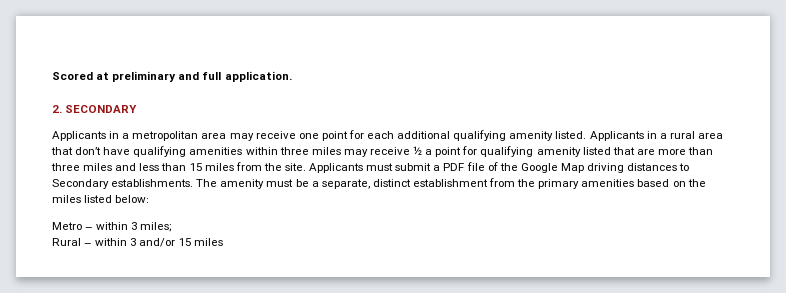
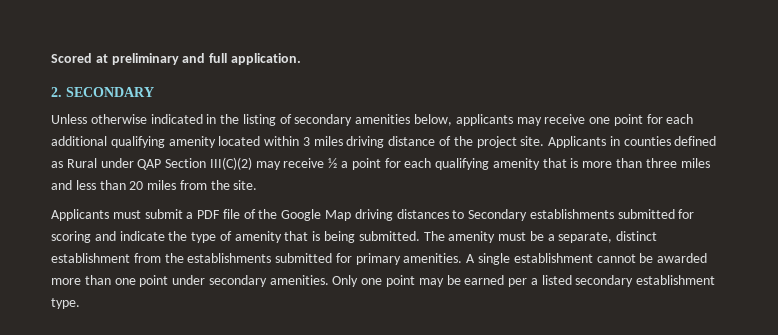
- Applicants in a metropolitan area may receive one point for each additional qualifying amenity listed. Applicants in a rural area that don’t have qualifying amenities within three miles may receive ½ a point for qualifying amenity listed that are more than three miles and less than 15 miles from the site. Applicants must submit a PDF file of the Google Map driving distances to Secondary establishments.
+ Unless otherwise indicated in the listing of secondary amenities below, applicants may receive one point for each additional qualifying amenity located within 3 miles driving distance of the project site. Applicants in counties defined as Rural under QAP Section III(C)(2) may receive ½ a point for each qualifying amenity that is more than three miles and less than 20 miles from the site.
+ Applicants must submit a PDF file of the Google Map driving distances to Secondary establishments submitted for scoring and indicate the type of amenity that is being submitted.
- The amenity must be a separate, distinct establishment from the primary amenities based on the miles listed below:
- Metro – within 3 miles;
- Rural – within 3 and/or 15 miles
+ The amenity must be a separate, distinct establishment from the establishments submitted for primary amenities. A single establishment cannot be awarded more than one point under secondary amenities. Only one point may be earned per a listed secondary establishment type.

